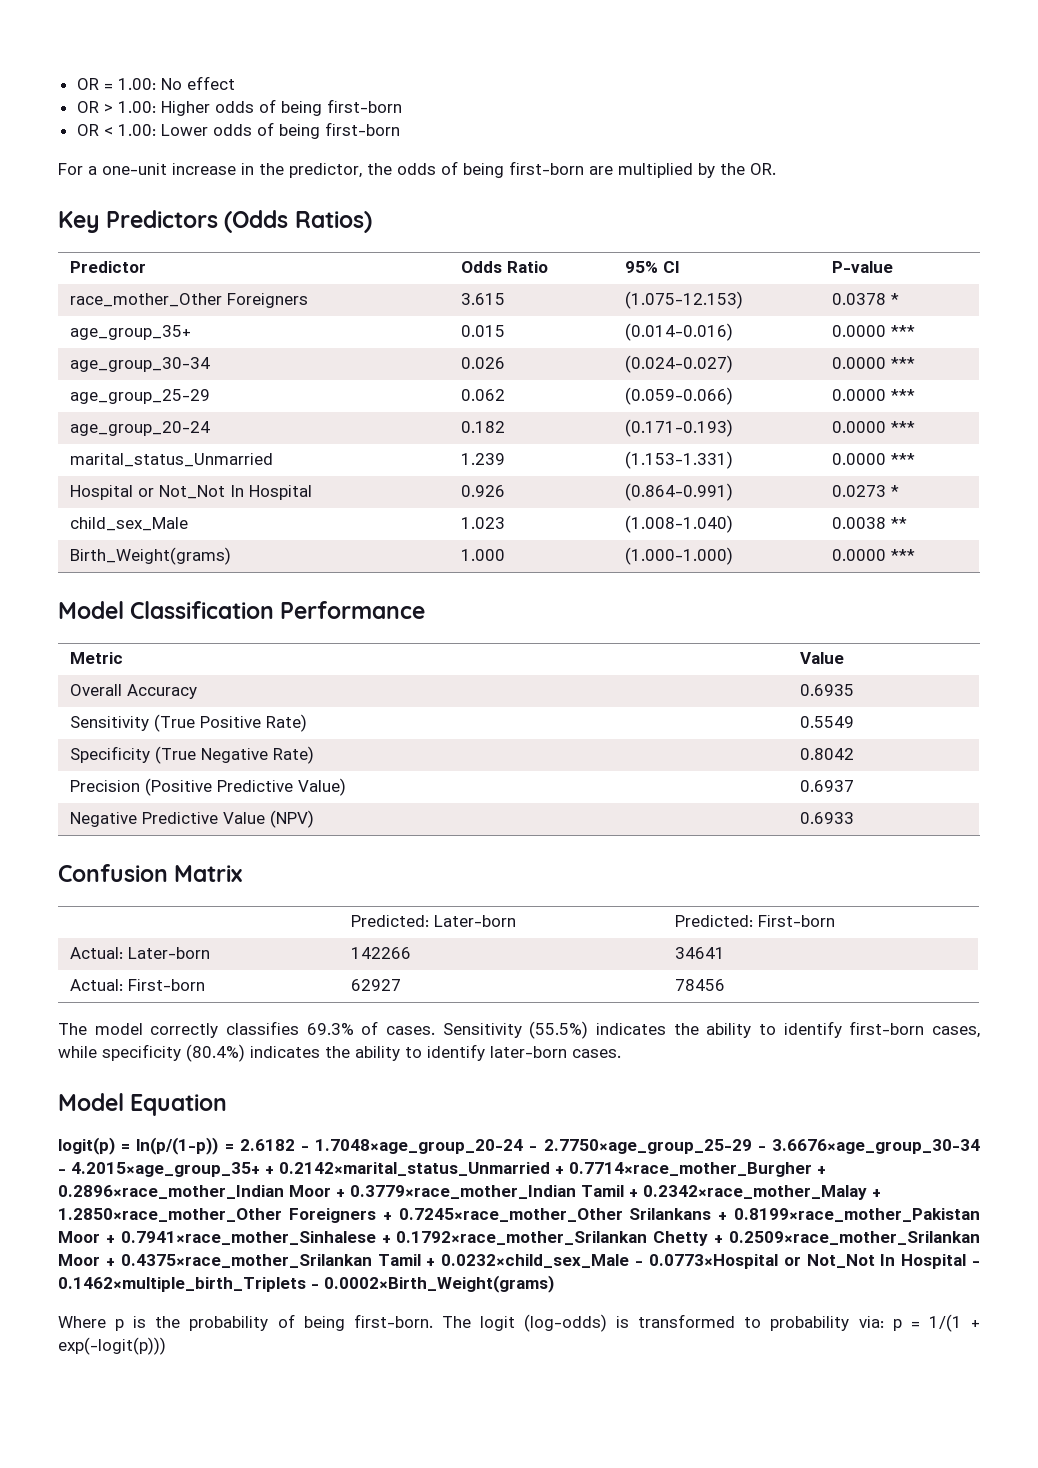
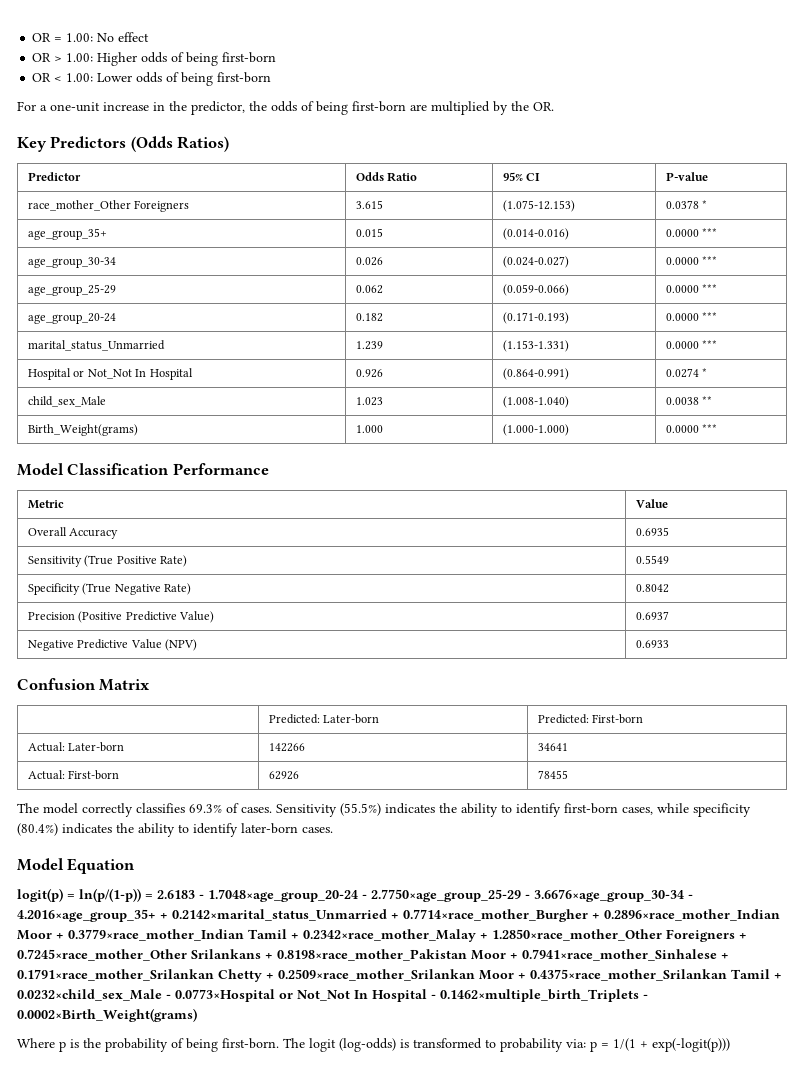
- Hospital or Not_Not In Hospital | 0.926 | (0.864-0.991) | 0.0273 *
+ Hospital or Not_Not In Hospital | 0.926 | (0.864-0.991) | 0.0274 *
- Actual: First-born | 62927 | 78456
+ Actual: First-born | 62926 | 78455
- logit(p) = ln(p/(1-p)) = 2.6182 - 1.7048×age_group_20-24 - 2.7750×age_group_25-29 - 3.6676×age_group_30-34 - 4.2015×age_group_35+ + 0.2142×marital_status_Unmarried + 0.7714×race_mother_Burgher + 0.2896×race_mother_Indian Moor + 0.3779×race_mother_Indian Tamil + 0.2342×race_mother_Malay + 1.2850×race_mother_Other Foreigners + 0.7245×race_mother_Other Srilankans + 0.8199×race_mother_Pakistan Moor + 0.7941×race_mother_Sinhalese + 0.1792×race_mother_Srilankan Chetty + 0.2509×race_mother_Srilankan Moor + 0.4375×race_mother_Srilankan Tamil + 0.0232×child_sex_Male - 0.0773×Hospital or Not_Not In Hospital - 0.1462×multiple_birth_Triplets - 0.0002×Birth_Weight(grams)
+ logit(p) = ln(p/(1-p)) = 2.6183 - 1.7048×age_group_20-24 - 2.7750×age_group_25-29 - 3.6676×age_group_30-34 - 4.2016×age_group_35+ + 0.2142×marital_status_Unmarried + 0.7714×race_mother_Burgher + 0.2896×race_mother_Indian Moor + 0.3779×race_mother_Indian Tamil + 0.2342×race_mother_Malay + 1.2850×race_mother_Other Foreigners + 0.7245×race_mother_Other Srilankans + 0.8198×race_mother_Pakistan Moor + 0.7941×race_mother_Sinhalese + 0.1791×race_mother_Srilankan Chetty + 0.2509×race_mother_Srilankan Moor + 0.4375×race_mother_Srilankan Tamil + 0.0232×child_sex_Male - 0.0773×Hospital or Not_Not In Hospital - 0.1462×multiple_birth_Triplets - 0.0002×Birth_Weight(grams)

